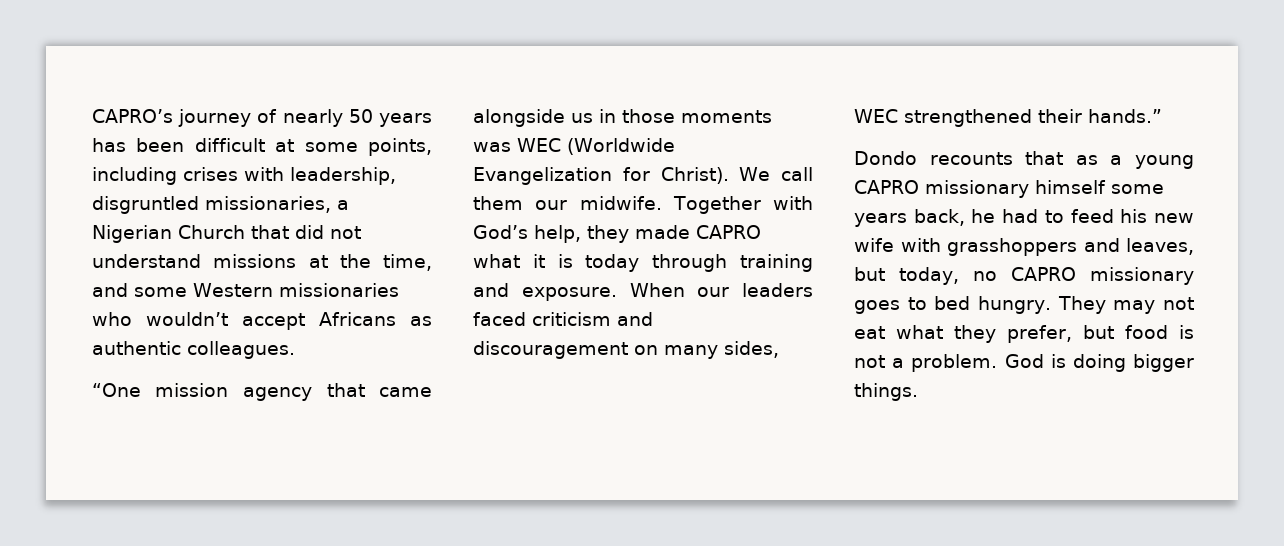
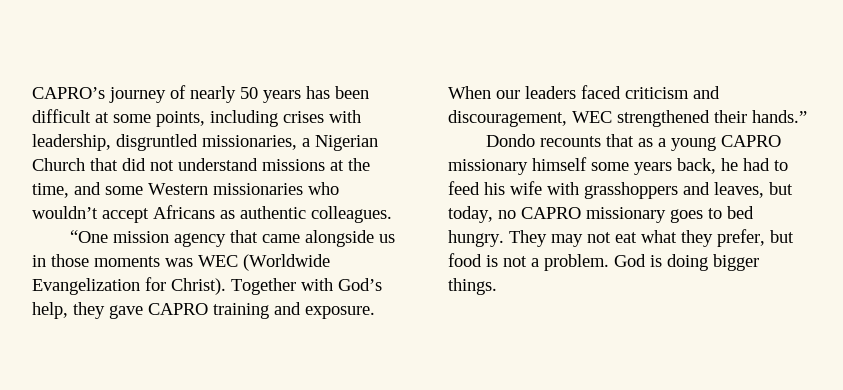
- We call them our midwife.
- Together with God’s help, they made CAPRO what it is today through training and exposure.
+ Together with God’s help, they gave CAPRO training and exposure.
- When our leaders faced criticism and discouragement on many sides, WEC strengthened their hands.”
+ When our leaders faced criticism and discouragement, WEC strengthened their hands.”
- Dondo recounts that as a young CAPRO missionary himself some years back, he had to feed his new wife with grasshoppers and leaves, but today, no CAPRO missionary goes to bed hungry.
+ Dondo recounts that as a young CAPRO missionary himself some years back, he had to feed his wife with grasshoppers and leaves, but today, no CAPRO missionary goes to bed hungry.

